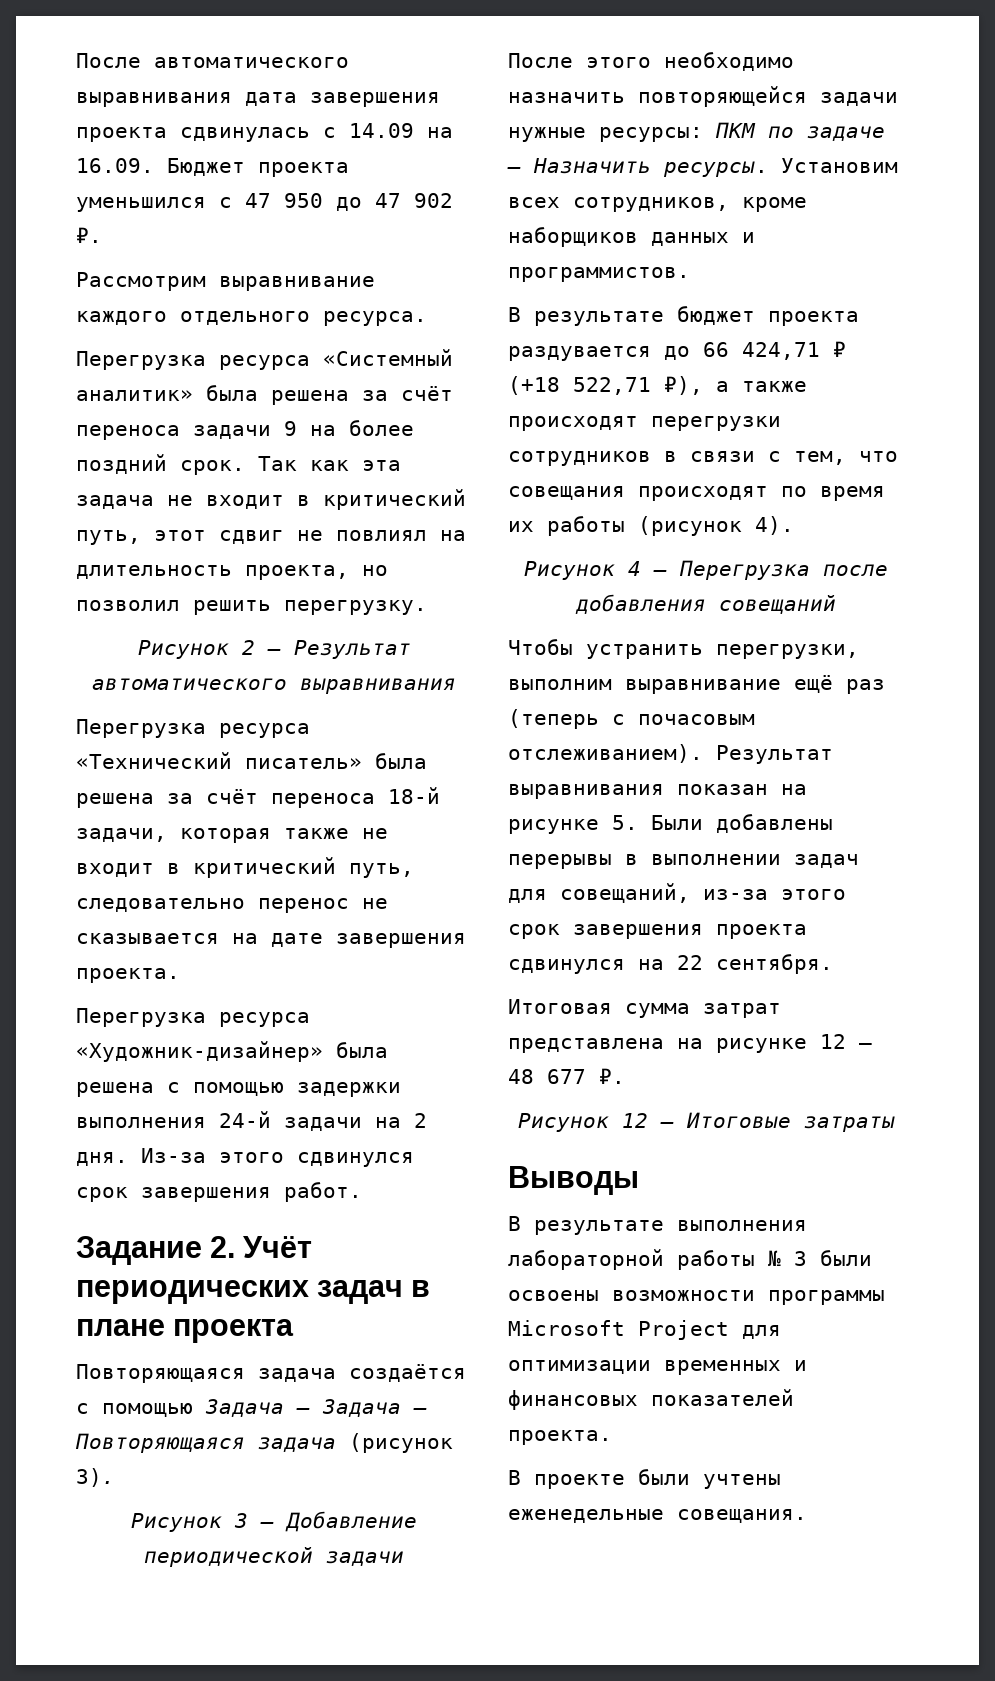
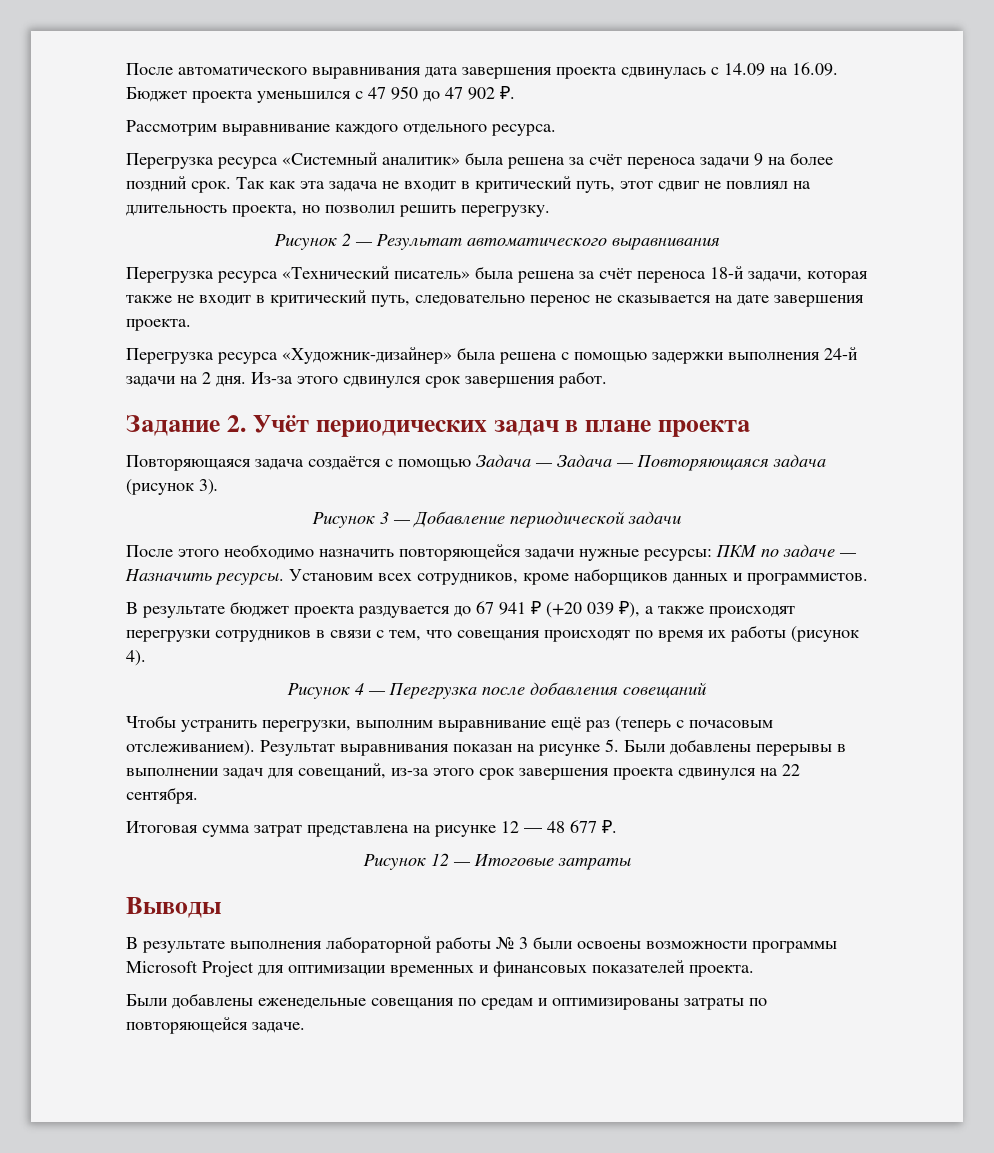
- В результате бюджет проекта раздувается до 66 424,71 ₽ (+18 522,71 ₽), а также происходят перегрузки сотрудников в связи с тем, что совещания происходят по время их работы (рисунок 4).
+ В результате бюджет проекта раздувается до 67 941 ₽ (+20 039 ₽), а также происходят перегрузки сотрудников в связи с тем, что совещания происходят по время их работы (рисунок 4).
- В проекте были учтены еженедельные совещания.
+ Были добавлены еженедельные совещания по средам и оптимизированы затраты по повторяющейся задаче.

